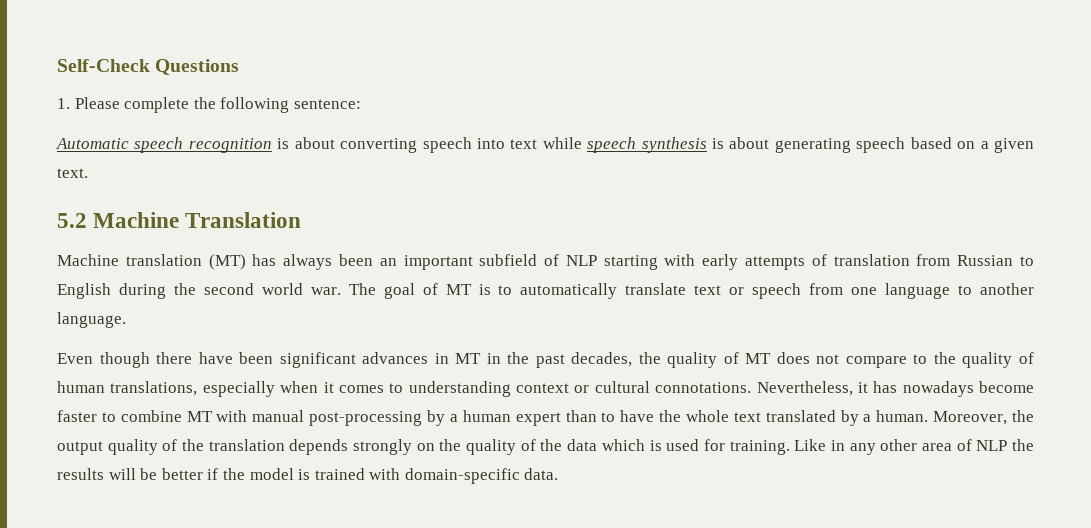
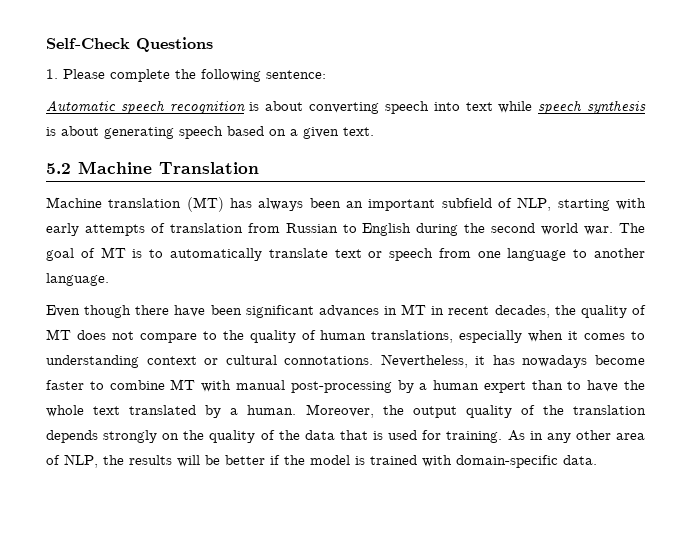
- Machine translation (MT) has always been an important subfield of NLP starting with early attempts of translation from Russian to English during the second world war.
+ Machine translation (MT) has always been an important subfield of NLP, starting with early attempts of translation from Russian to English during the second world war.
- Even though there have been significant advances in MT in the past decades, the quality of MT does not compare to the quality of human translations, especially when it comes to understanding context or cultural connotations.
+ Even though there have been significant advances in MT in recent decades, the quality of MT does not compare to the quality of human translations, especially when it comes to understanding context or cultural connotations.
- Moreover, the output quality of the translation depends strongly on the quality of the data which is used for training.
+ Moreover, the output quality of the translation depends strongly on the quality of the data that is used for training.
- Like in any other area of NLP the results will be better if the model is trained with domain-specific data.
+ As in any other area of NLP, the results will be better if the model is trained with domain-specific data.

